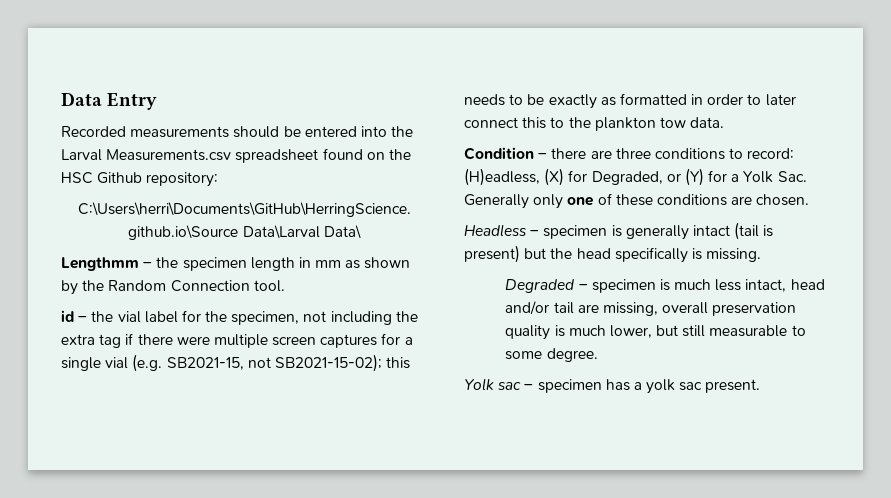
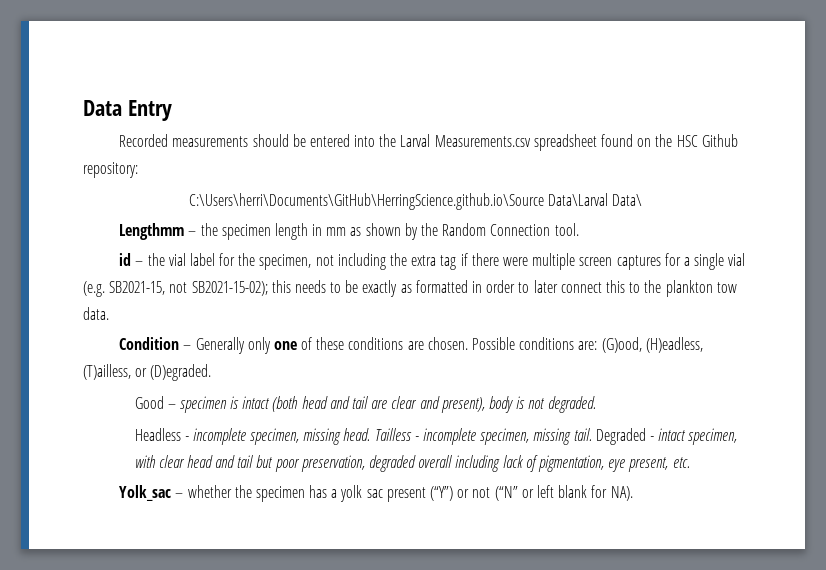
- Condition – there are three conditions to record: (H)eadless, (X) for Degraded, or (Y) for a Yolk Sac. Generally only one of these conditions are chosen.
- Headless – specimen is generally intact (tail is present) but the head specifically is missing.
- Degraded – specimen is much less intact, head and/or tail are missing, overall preservation quality is much lower, but still measurable to some degree.
- Yolk sac – specimen has a yolk sac present.
+ Condition – Generally only one of these conditions are chosen. Possible conditions are: (G)ood, (H)eadless, (T)ailless, or (D)egraded.
+ Good – specimen is intact (both head and tail are clear and present), body is not degraded.
+ Headless - incomplete specimen, missing head. Tailless - incomplete specimen, missing tail. Degraded - intact specimen, with clear head and tail but poor preservation, degraded overall including lack of pigmentation, eye present, etc.
+ Yolk_sac – whether the specimen has a yolk sac present (“Y”) or not (“N” or left blank for NA).

